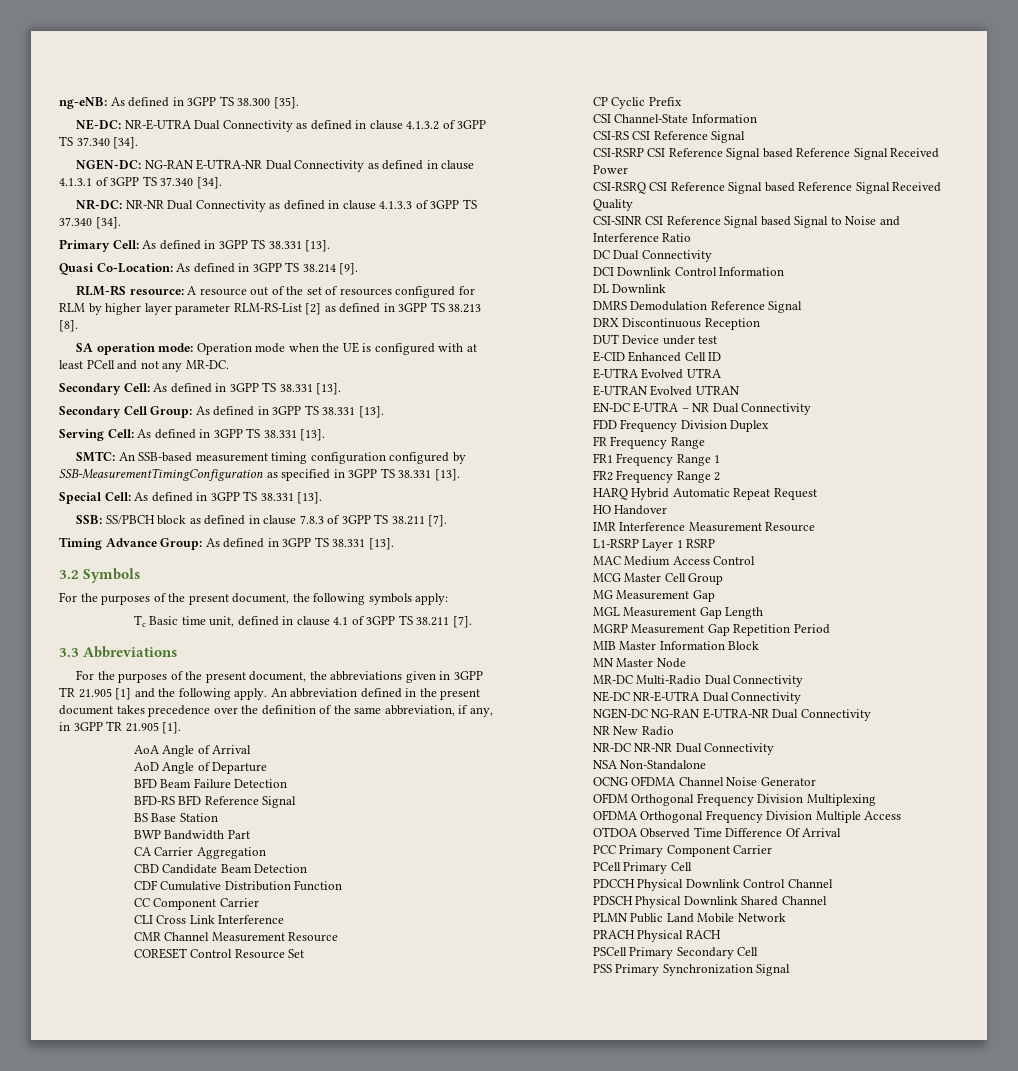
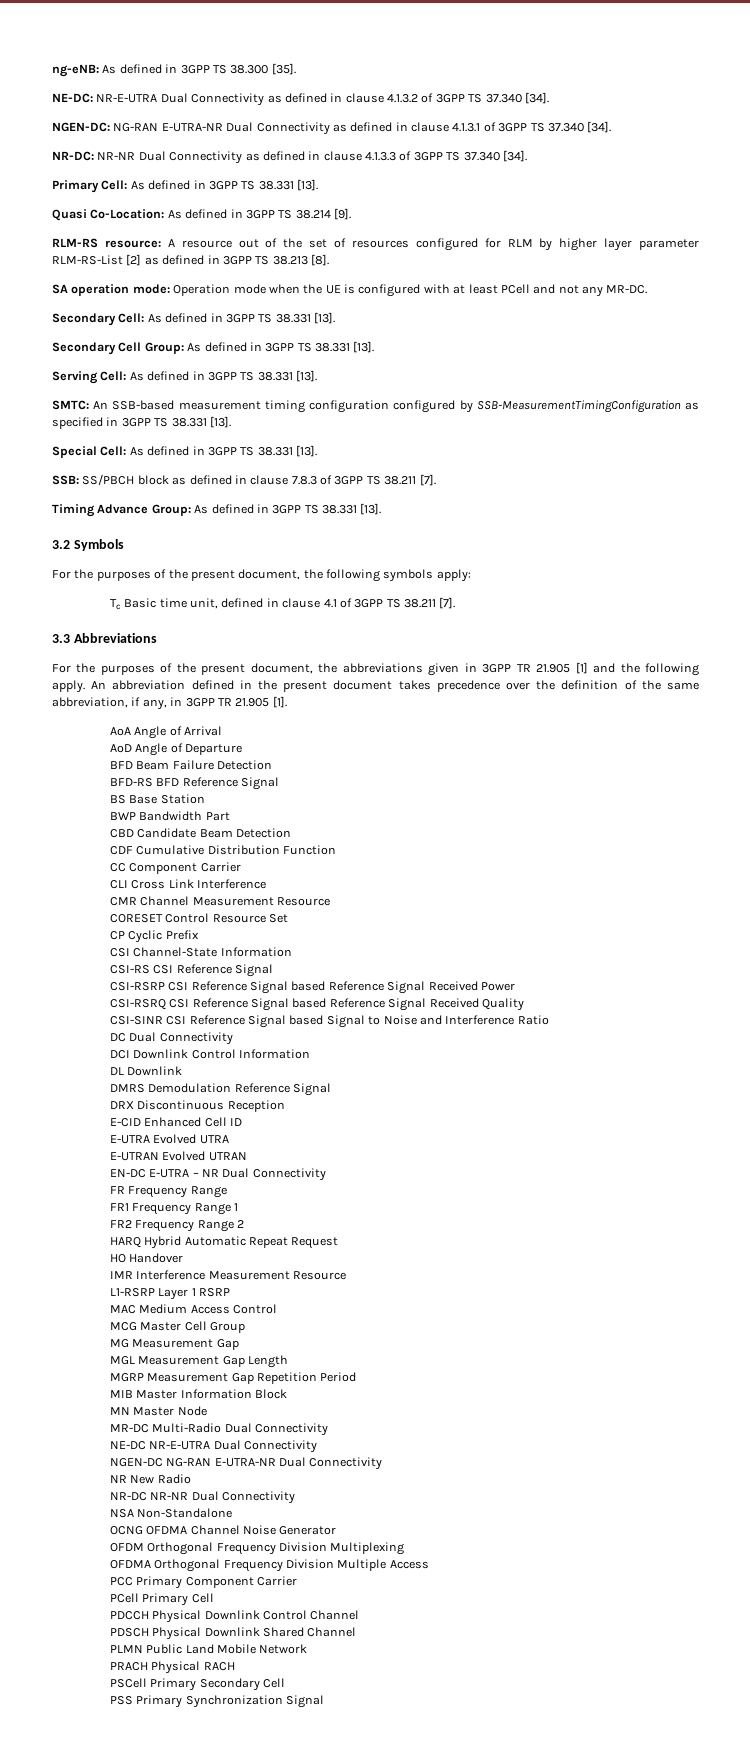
- CA Carrier Aggregation
- DUT Device under test
- FDD Frequency Division Duplex
- OTDOA Observed Time Difference Of Arrival

